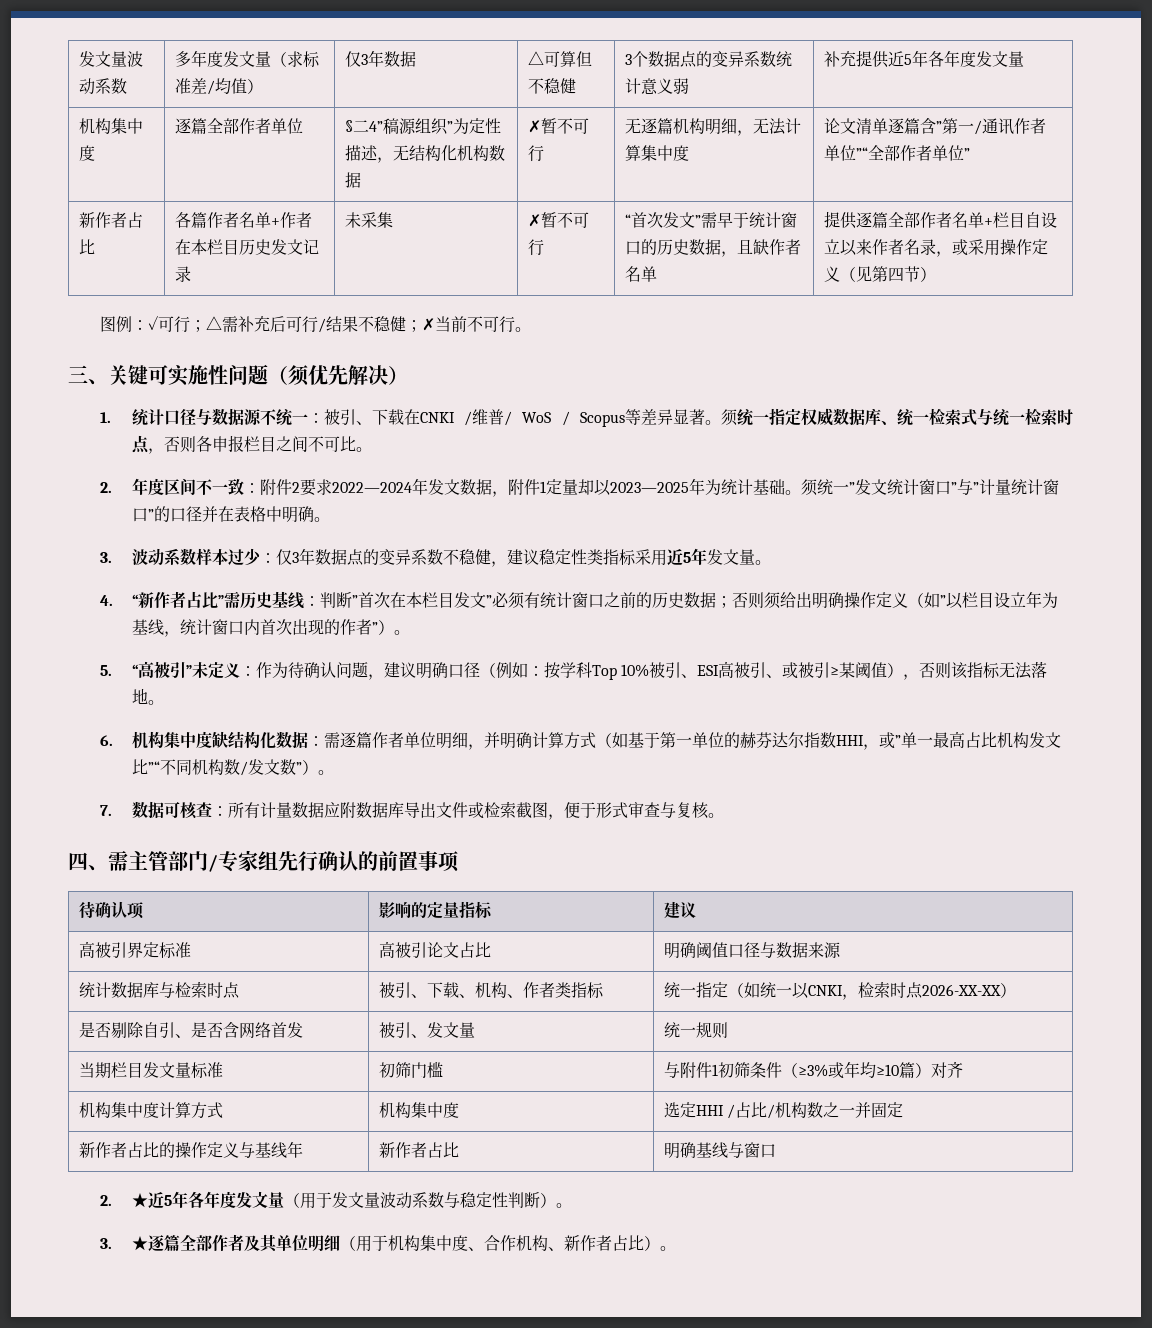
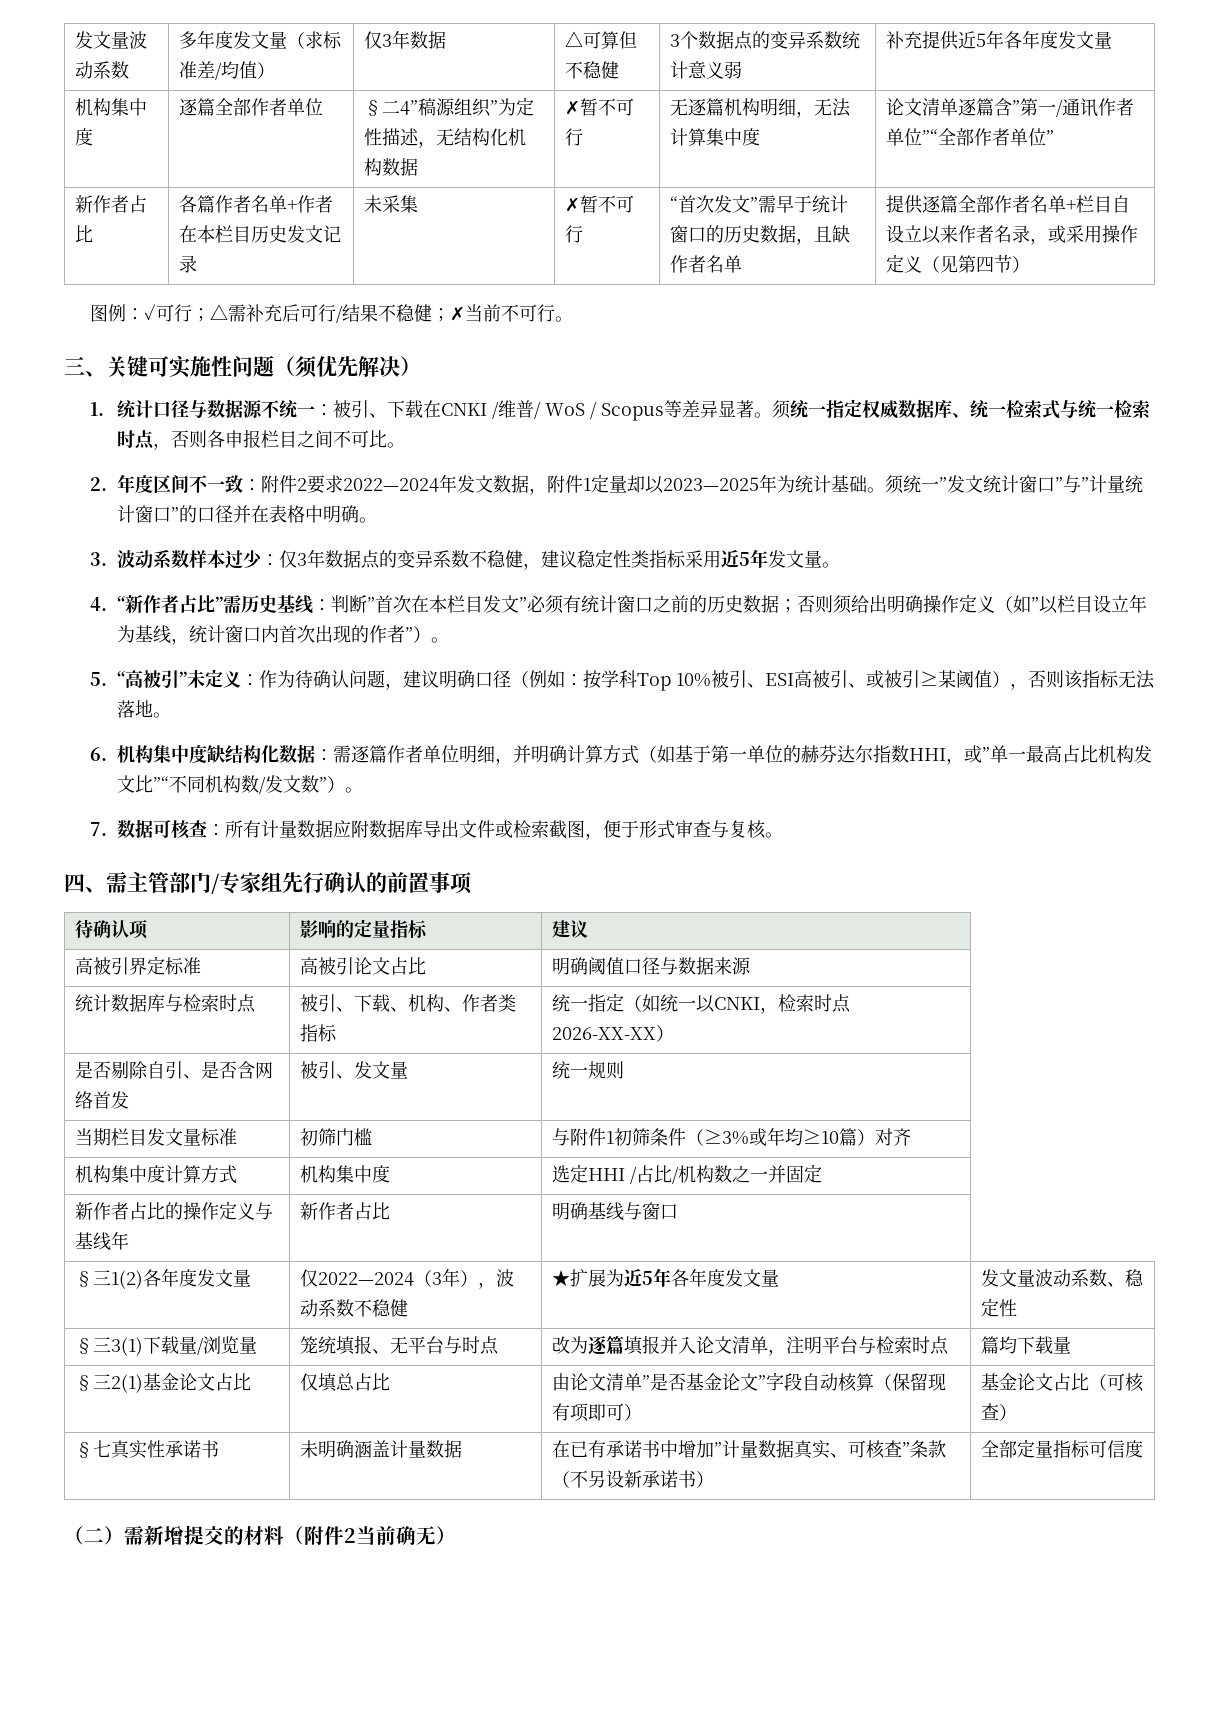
- 2. ★近5年各年度发文量（用于发文量波动系数与稳定性判断）。
- 3. ★逐篇全部作者及其单位明细（用于机构集中度、合作机构、新作者占比）。
+ §三1(2)各年度发文量 | 仅2022—2024（3年），波动系数不稳健 | ★扩展为近5年各年度发文量 | 发文量波动系数、稳定性
+ §三3(1)下载量/浏览量 | 笼统填报、无平台与时点 | 改为逐篇填报并入论文清单，注明平台与检索时点 | 篇均下载量
+ §三2(1)基金论文占比 | 仅填总占比 | 由论文清单”是否基金论文”字段自动核算（保留现有项即可） | 基金论文占比（可核查）
+ §七真实性承诺书 | 未明确涵盖计量数据 | 在已有承诺书中增加”计量数据真实、可核查”条款（不另设新承诺书） | 全部定量指标可信度
+ （二）需新增提交的材料（附件2当前确无）

